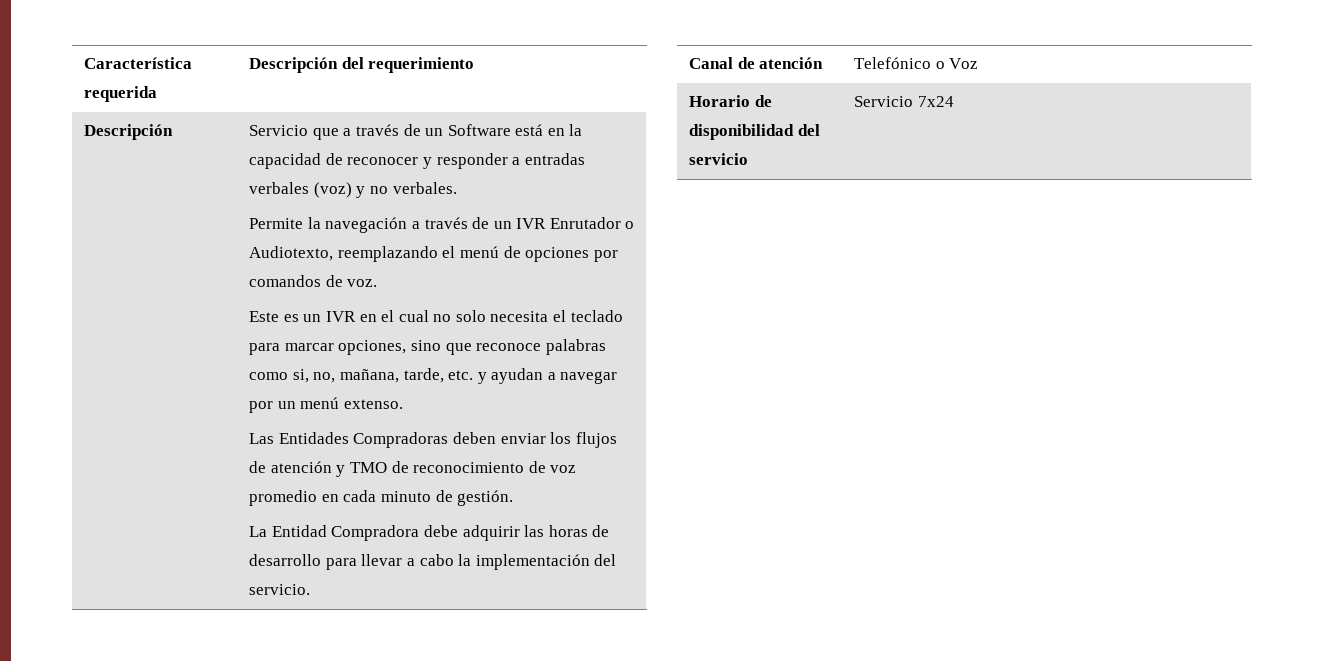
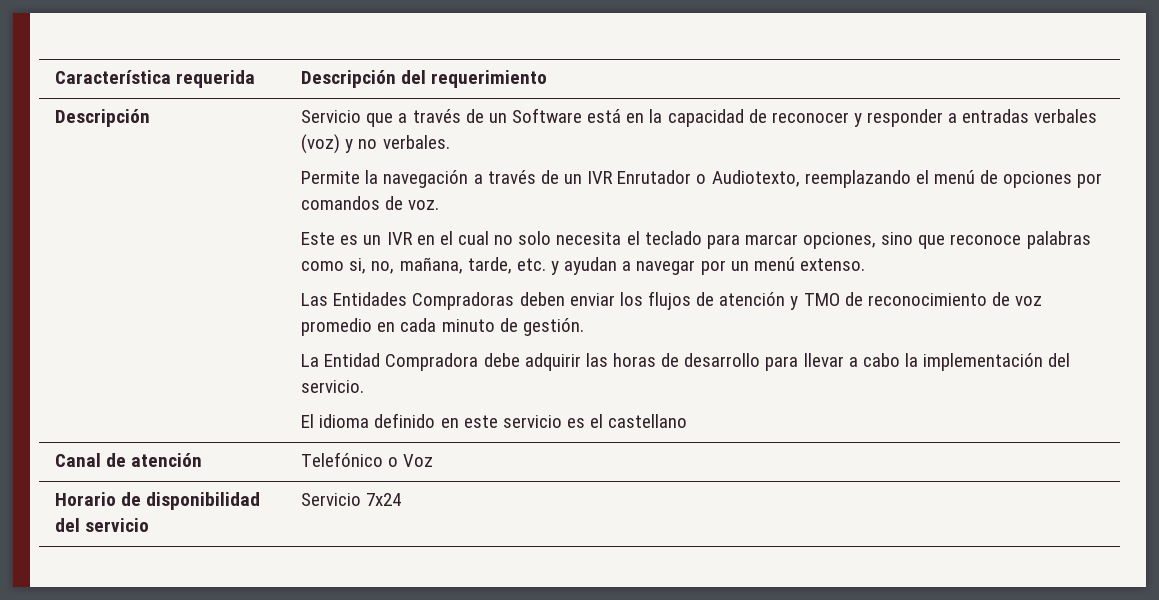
+ El idioma definido en este servicio es el castellano

